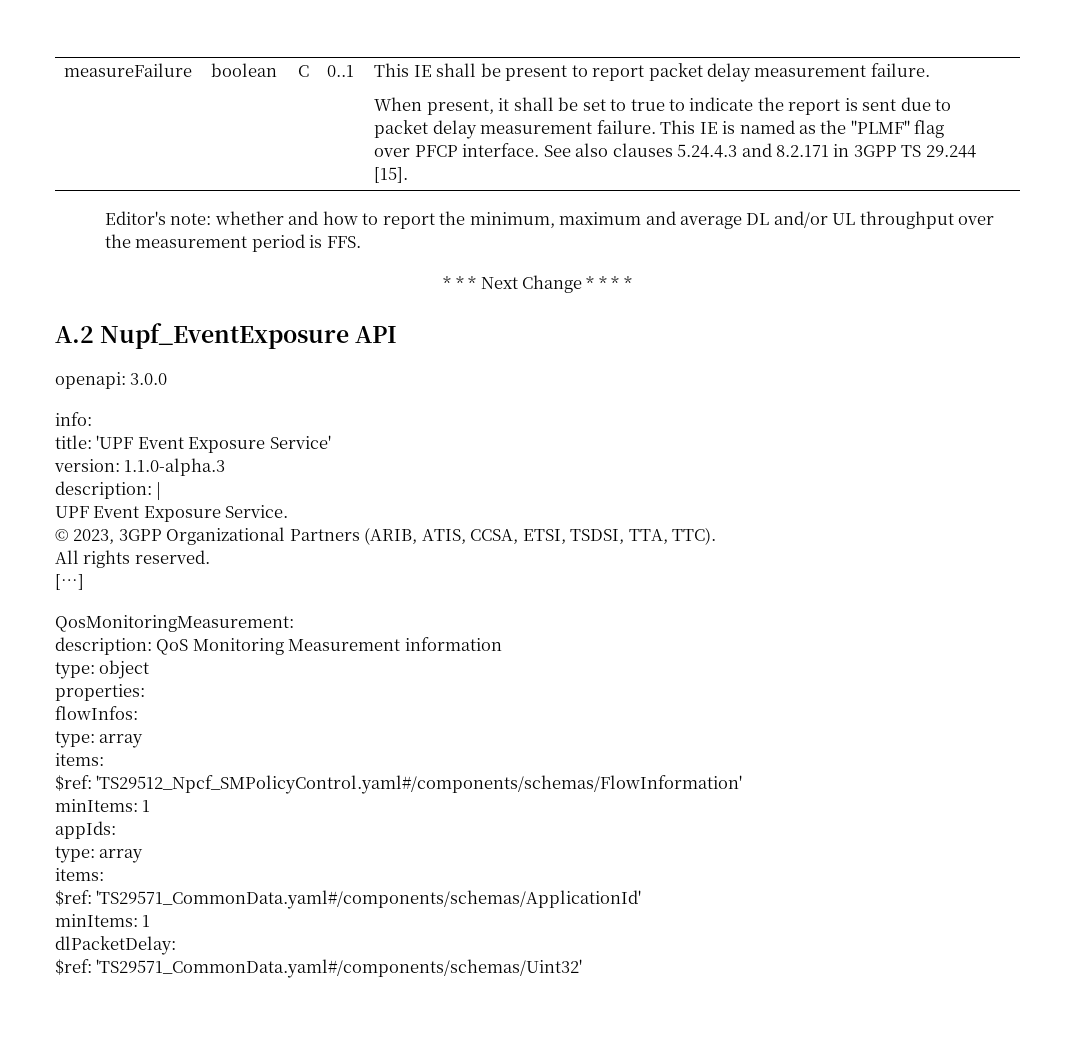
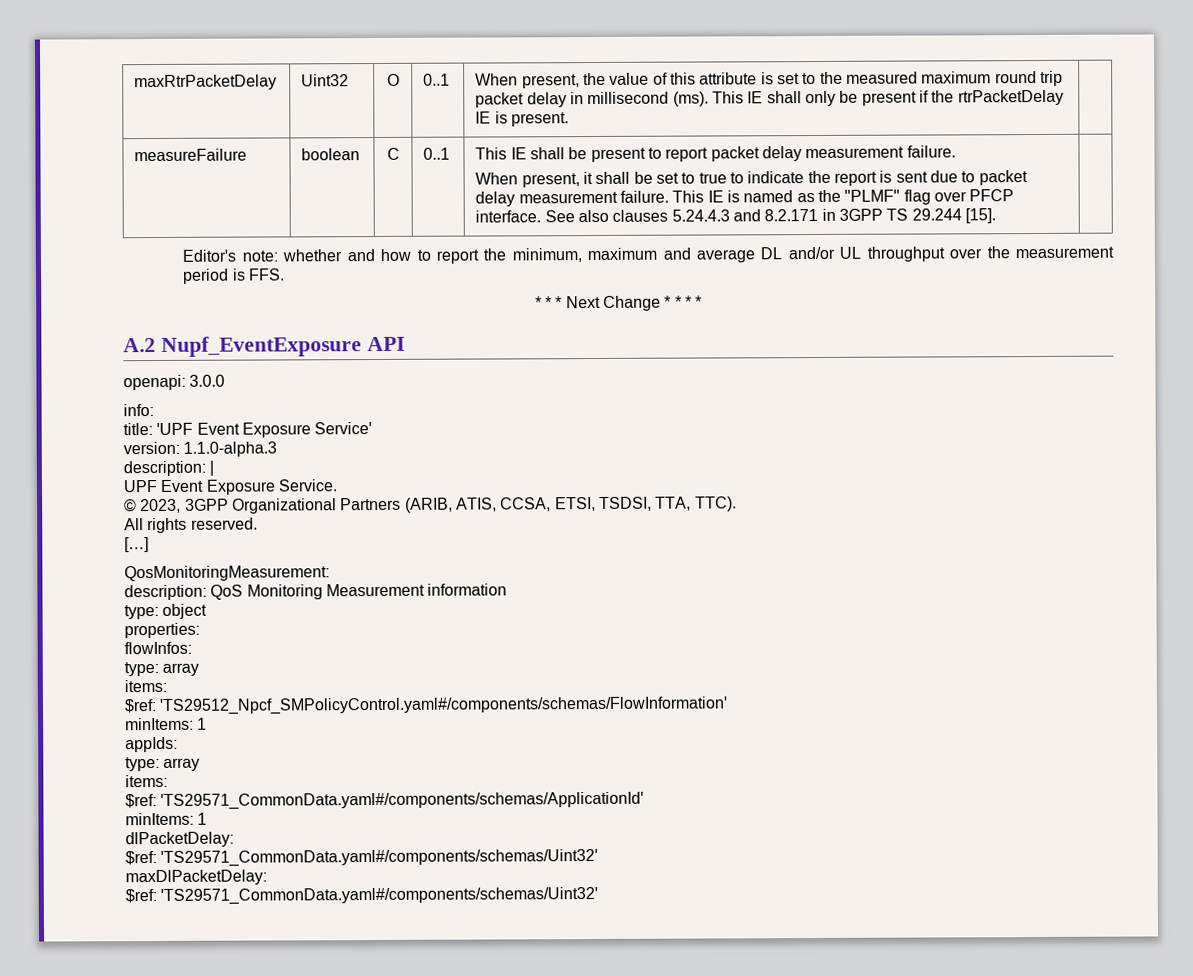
+ maxRtrPacketDelay | Uint32 | O | 0..1 | When present, the value of this attribute is set to the measured maximum round trip packet delay in millisecond (ms). This IE shall only be present if the rtrPacketDelay IE is present.
+ maxDlPacketDelay:
+ $ref: 'TS29571_CommonData.yaml#/components/schemas/Uint32'

